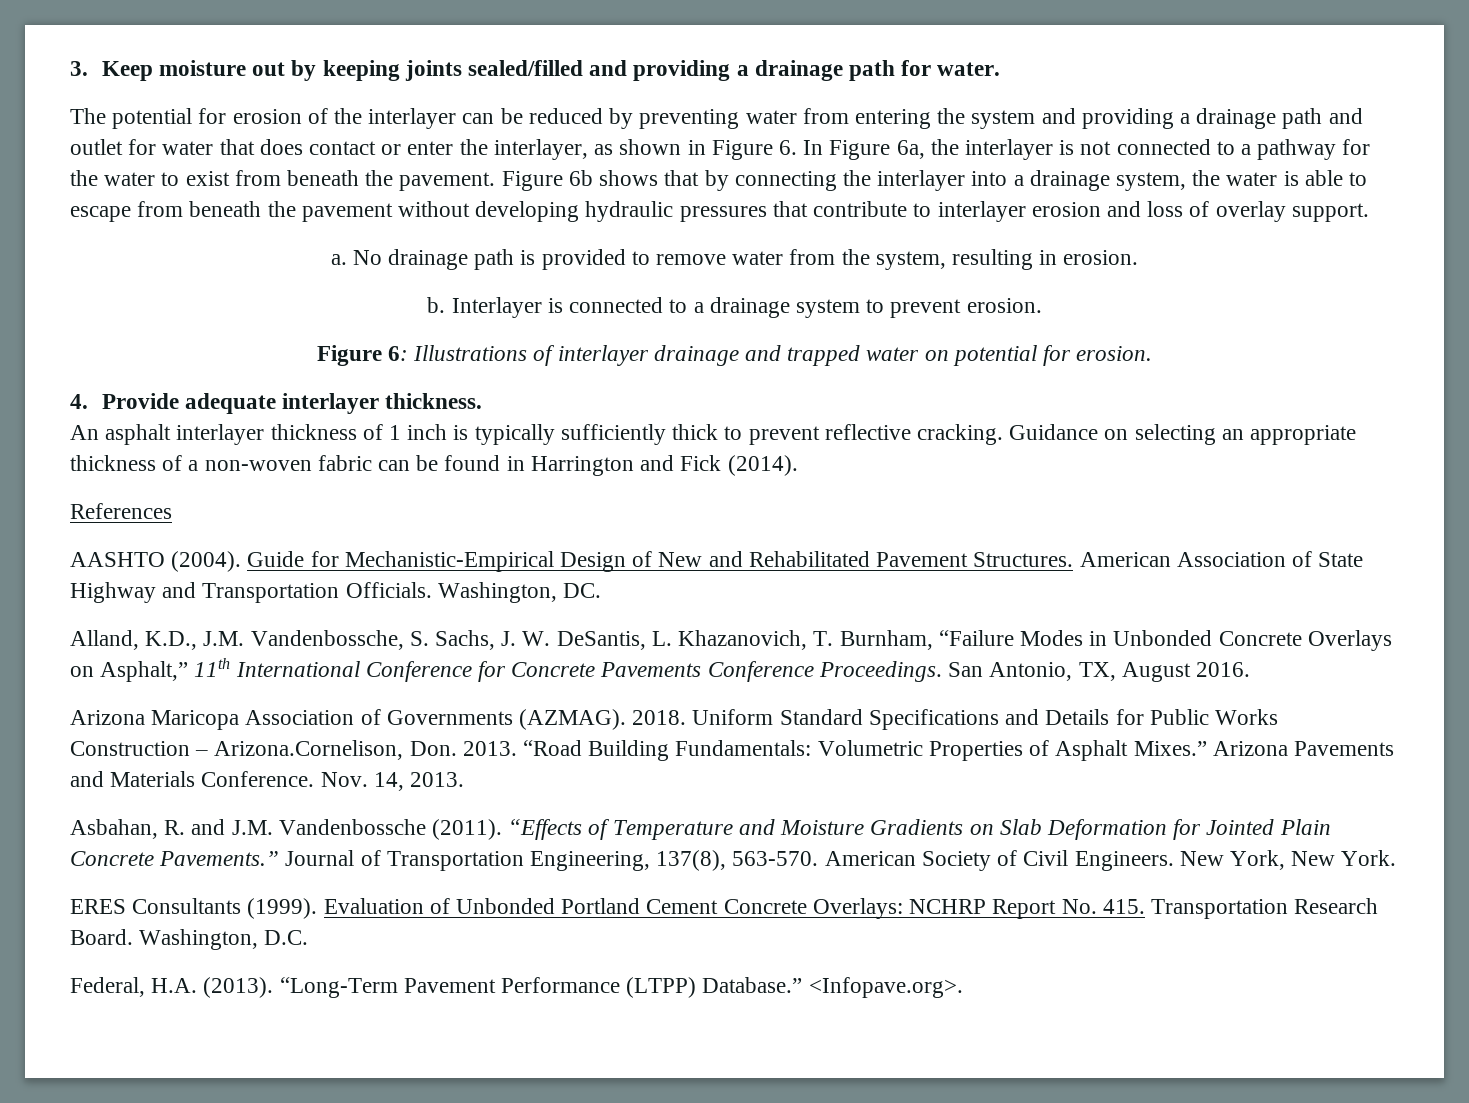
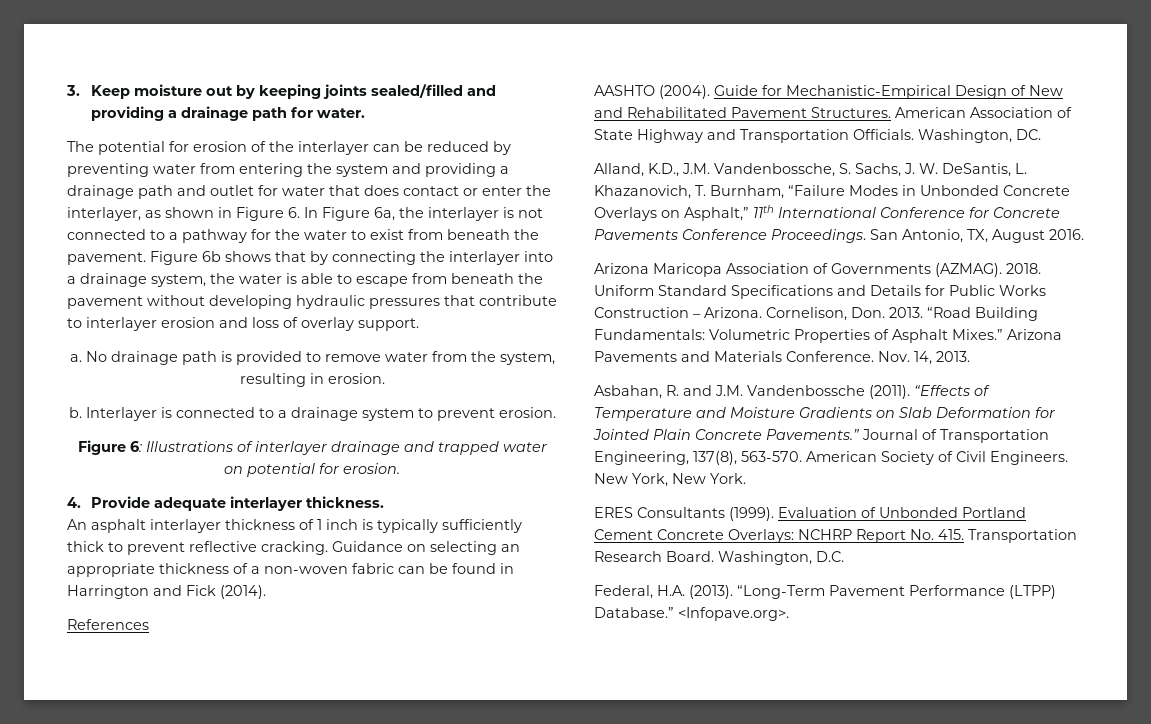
- Uniform Standard Specifications and Details for Public Works Construction – Arizona.Cornelison, Don. 2013.
+ Uniform Standard Specifications and Details for Public Works Construction – Arizona. Cornelison, Don. 2013.

